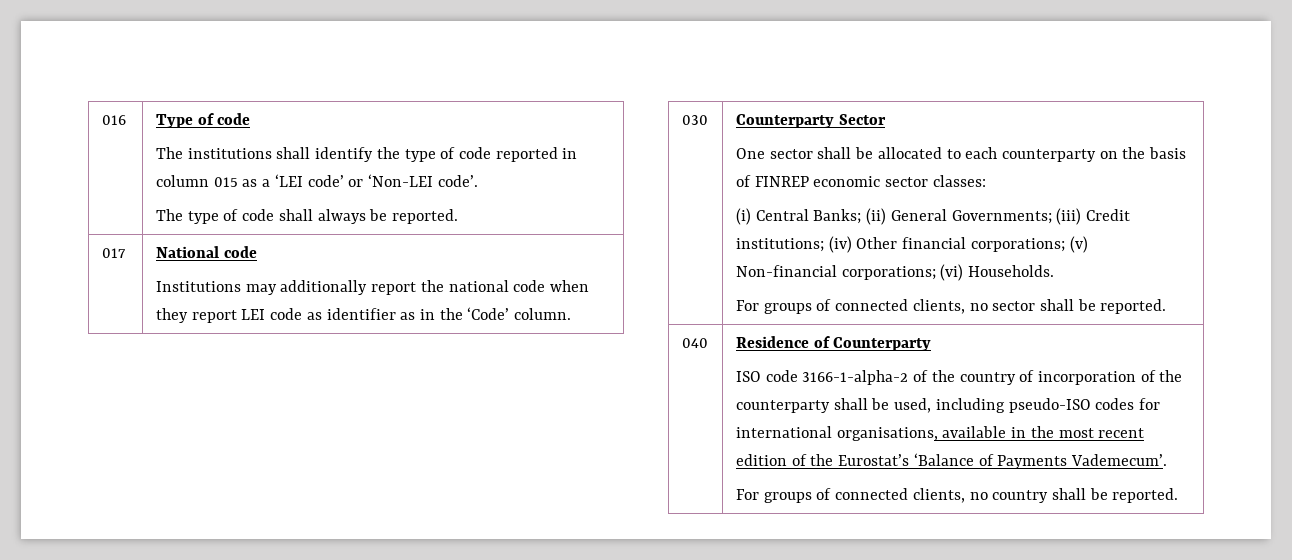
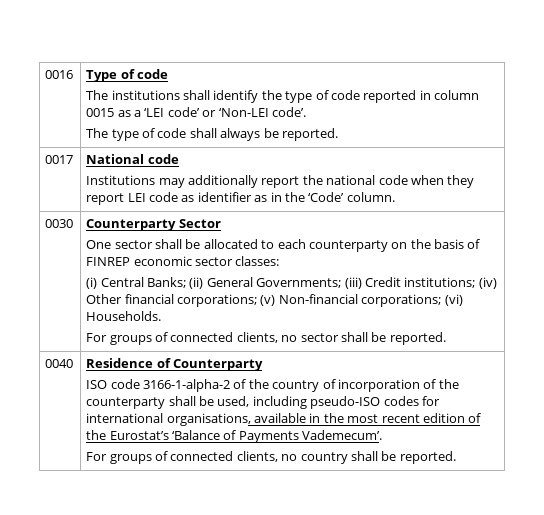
- 016 | Type of code
- The institutions shall identify the type of code reported in column 015 as a ‘LEI code’ or ‘Non-LEI code’.
+ 0016 | Type of code
+ The institutions shall identify the type of code reported in column 0015 as a ‘LEI code’ or ‘Non-LEI code’.
- 017 | National code
+ 0017 | National code
- 030
+ 0030
- 040
+ 0040

